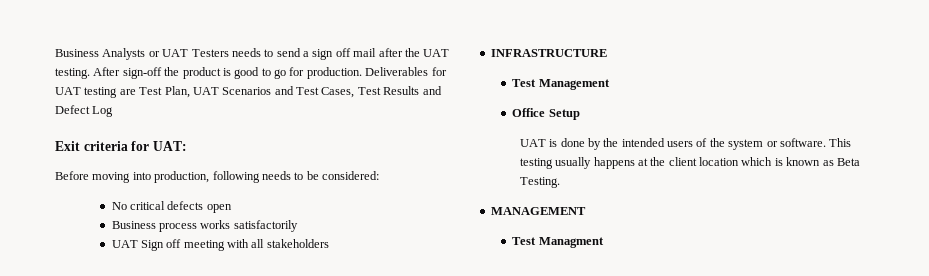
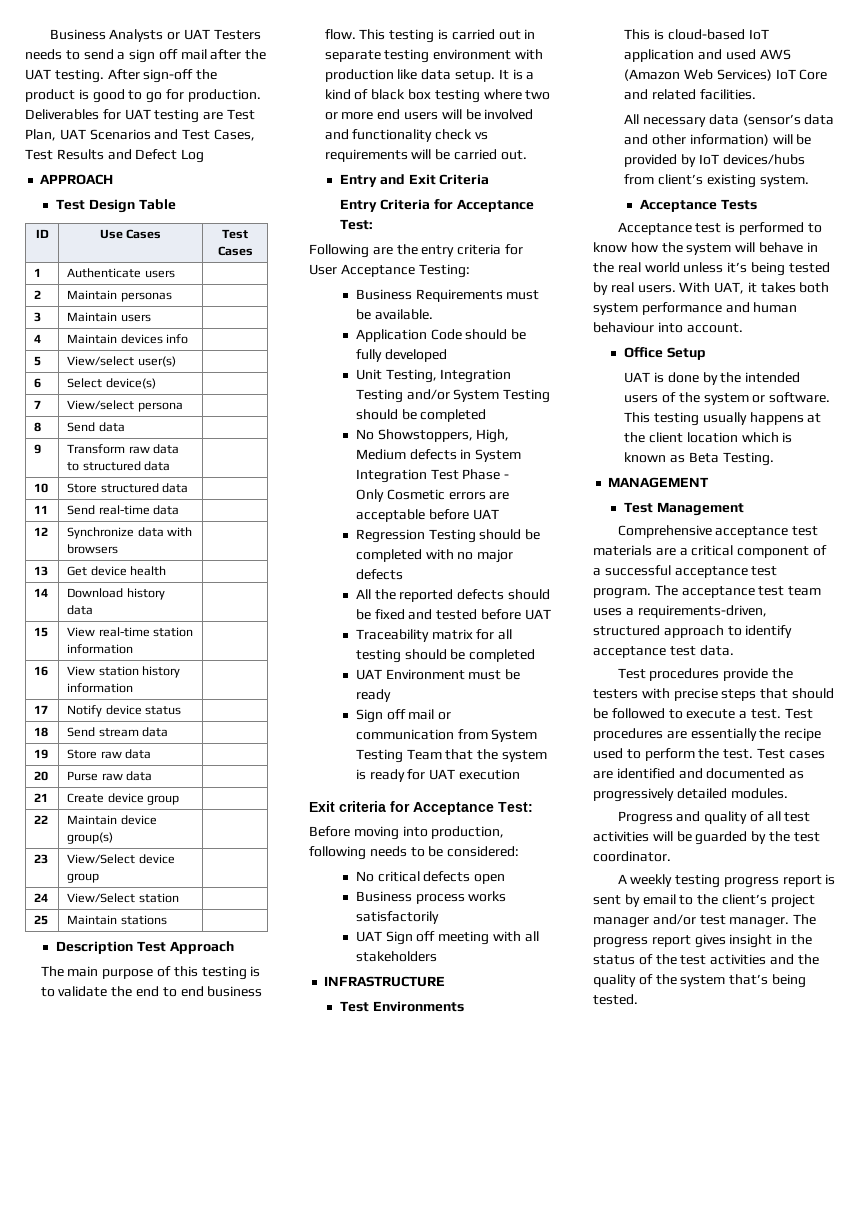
+ APPROACH
+ Test Design Table
+ ID | Use Cases | Test Cases
+ 1 | Authenticate users |
+ 2 | Maintain personas |
+ 3 | Maintain users |
+ 4 | Maintain devices info |
+ 5 | View/select user(s) |
+ 6 | Select device(s) |
+ 7 | View/select persona |
+ 8 | Send data |
+ 9 | Transform raw data to structured data |
+ 10 | Store structured data |
+ 11 | Send real-time data |
+ 12 | Synchronize data with browsers |
+ 13 | Get device health |
+ 14 | Download history data |
+ 15 | View real-time station information |
+ 16 | View station history information |
+ 17 | Notify device status |
+ 18 | Send stream data |
+ 19 | Store raw data |
+ 20 | Purse raw data |
+ 21 | Create device group |
+ 22 | Maintain device group(s) |
+ 23 | View/Select device group |
+ 24 | View/Select station |
+ 25 | Maintain stations |
+ Description Test Approach
+ The main purpose of this testing is to validate the end to end business flow. This testing is carried out in separate testing environment with production like data setup. It is a kind of black box testing where two or more end users will be involved and functionality check vs requirements will be carried out.
+ Entry and Exit Criteria
+ Entry Criteria for Acceptance Test:
+ Following are the entry criteria for User Acceptance Testing:
+ Business Requirements must be available.
+ Application Code should be fully developed
+ Unit Testing, Integration Testing and/or System Testing should be completed
+ No Showstoppers, High, Medium defects in System Integration Test Phase -
+ Only Cosmetic errors are acceptable before UAT
+ Regression Testing should be completed with no major defects
+ All the reported defects should be fixed and tested before UAT
+ Traceability matrix for all testing should be completed
+ UAT Environment must be ready
+ Sign off mail or communication from System Testing Team that the system is ready for UAT execution
- Exit criteria for UAT:
+ Exit criteria for Acceptance Test:
- Test Management
+ Test Environments
+ This is cloud-based IoT application and used AWS (Amazon Web Services) IoT Core and related facilities.
+ All necessary data (sensor’s data and other information) will be provided by IoT devices/hubs from client’s existing system.
+ Acceptance Tests
+ Acceptance test is performed to know how the system will behave in the real world unless it’s being tested by real users. With UAT, it takes both system performance and human behaviour into account.
- Test Managment
+ Test Management
+ Comprehensive acceptance test materials are a critical component of a successful acceptance test program. The acceptance test team uses a requirements-driven, structured approach to identify acceptance test data.
+ Test procedures provide the testers with precise steps that should be followed to execute a test. Test procedures are essentially the recipe used to perform the test. Test cases are identified and documented as progressively detailed modules.
+ Progress and quality of all test activities will be guarded by the test coordinator.
+ A weekly testing progress report is sent by email to the client’s project manager and/or test manager. The progress report gives insight in the status of the test activities and the quality of the system that’s being tested.

